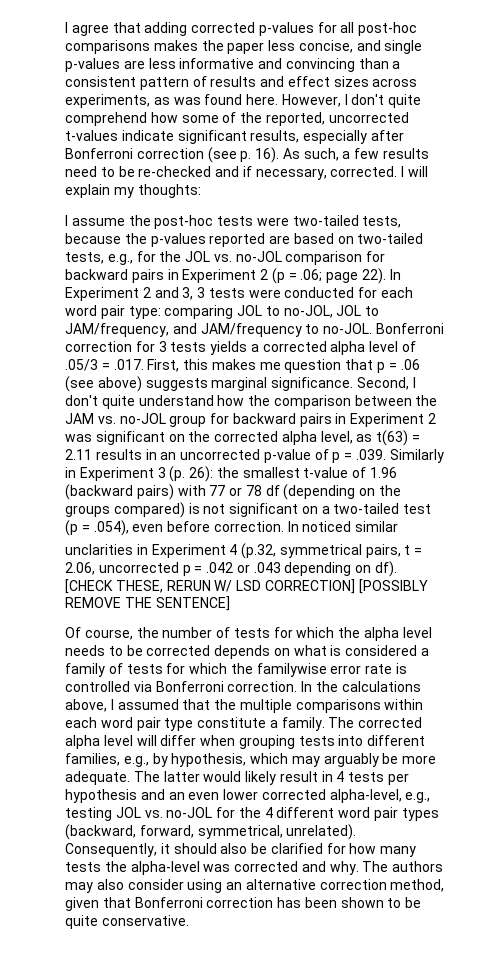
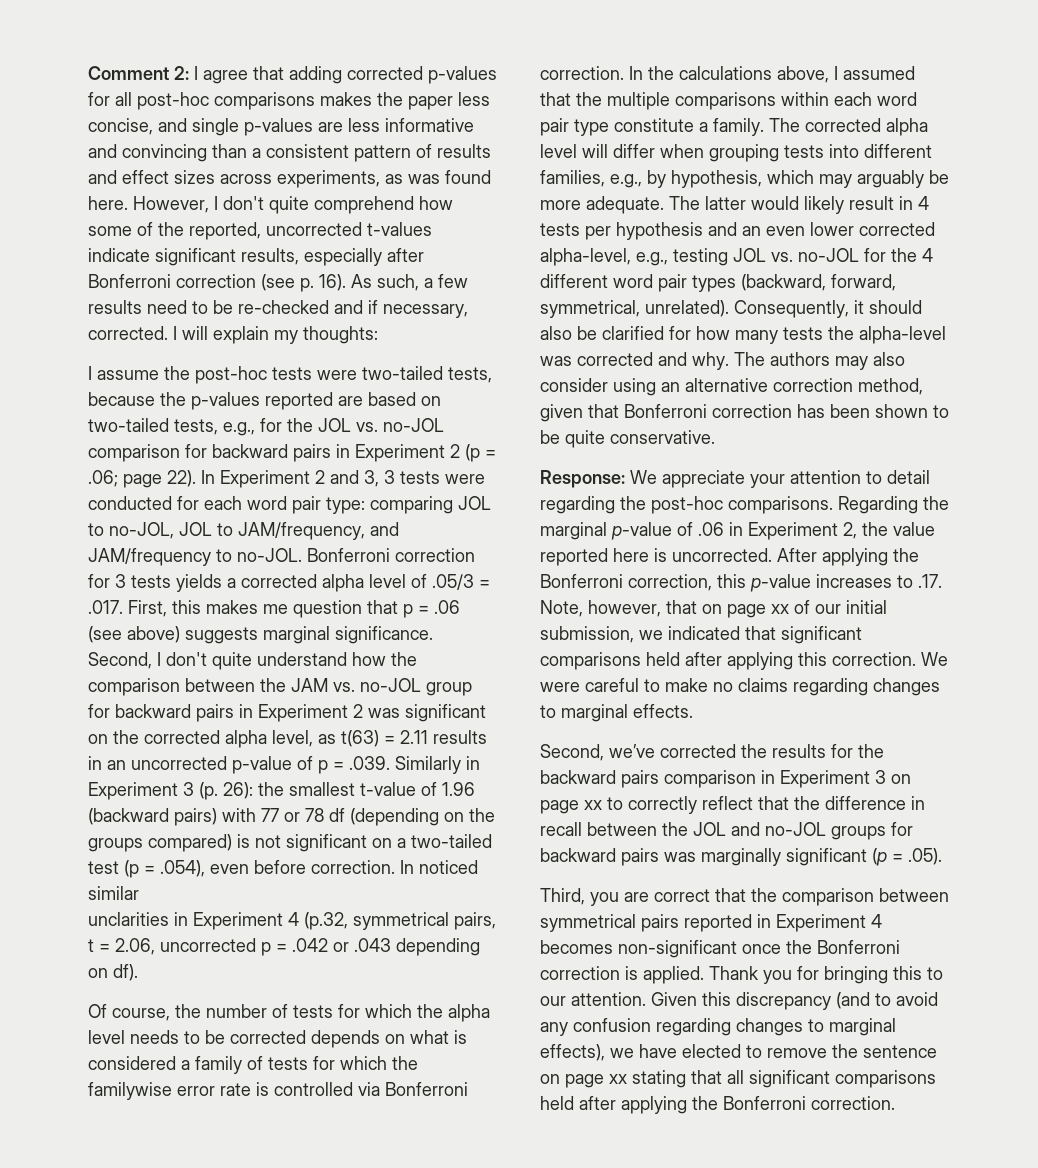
- I agree that adding corrected p-values for all post-hoc comparisons makes the paper less concise, and single p-values are less informative and convincing than a consistent pattern of results and effect sizes across experiments, as was found here.
+ Comment 2: I agree that adding corrected p-values for all post-hoc comparisons makes the paper less concise, and single p-values are less informative and convincing than a consistent pattern of results and effect sizes across experiments, as was found here.
- [CHECK THESE, RERUN W/ LSD CORRECTION] [POSSIBLY REMOVE THE SENTENCE]
+ Response: We appreciate your attention to detail regarding the post-hoc comparisons. Regarding the marginal p-value of .06 in Experiment 2, the value reported here is uncorrected. After applying the Bonferroni correction, this p-value increases to .17. Note, however, that on page xx of our initial submission, we indicated that significant comparisons held after applying this correction. We were careful to make no claims regarding changes to marginal effects.
+ Second, we’ve corrected the results for the backward pairs comparison in Experiment 3 on page xx to correctly reflect that the difference in recall between the JOL and no-JOL groups for backward pairs was marginally significant (p = .05).
+ Third, you are correct that the comparison between symmetrical pairs reported in Experiment 4 becomes non-significant once the Bonferroni correction is applied. Thank you for bringing this to our attention. Given this discrepancy (and to avoid any confusion regarding changes to marginal effects), we have elected to remove the sentence on page xx stating that all significant comparisons held after applying the Bonferroni correction.

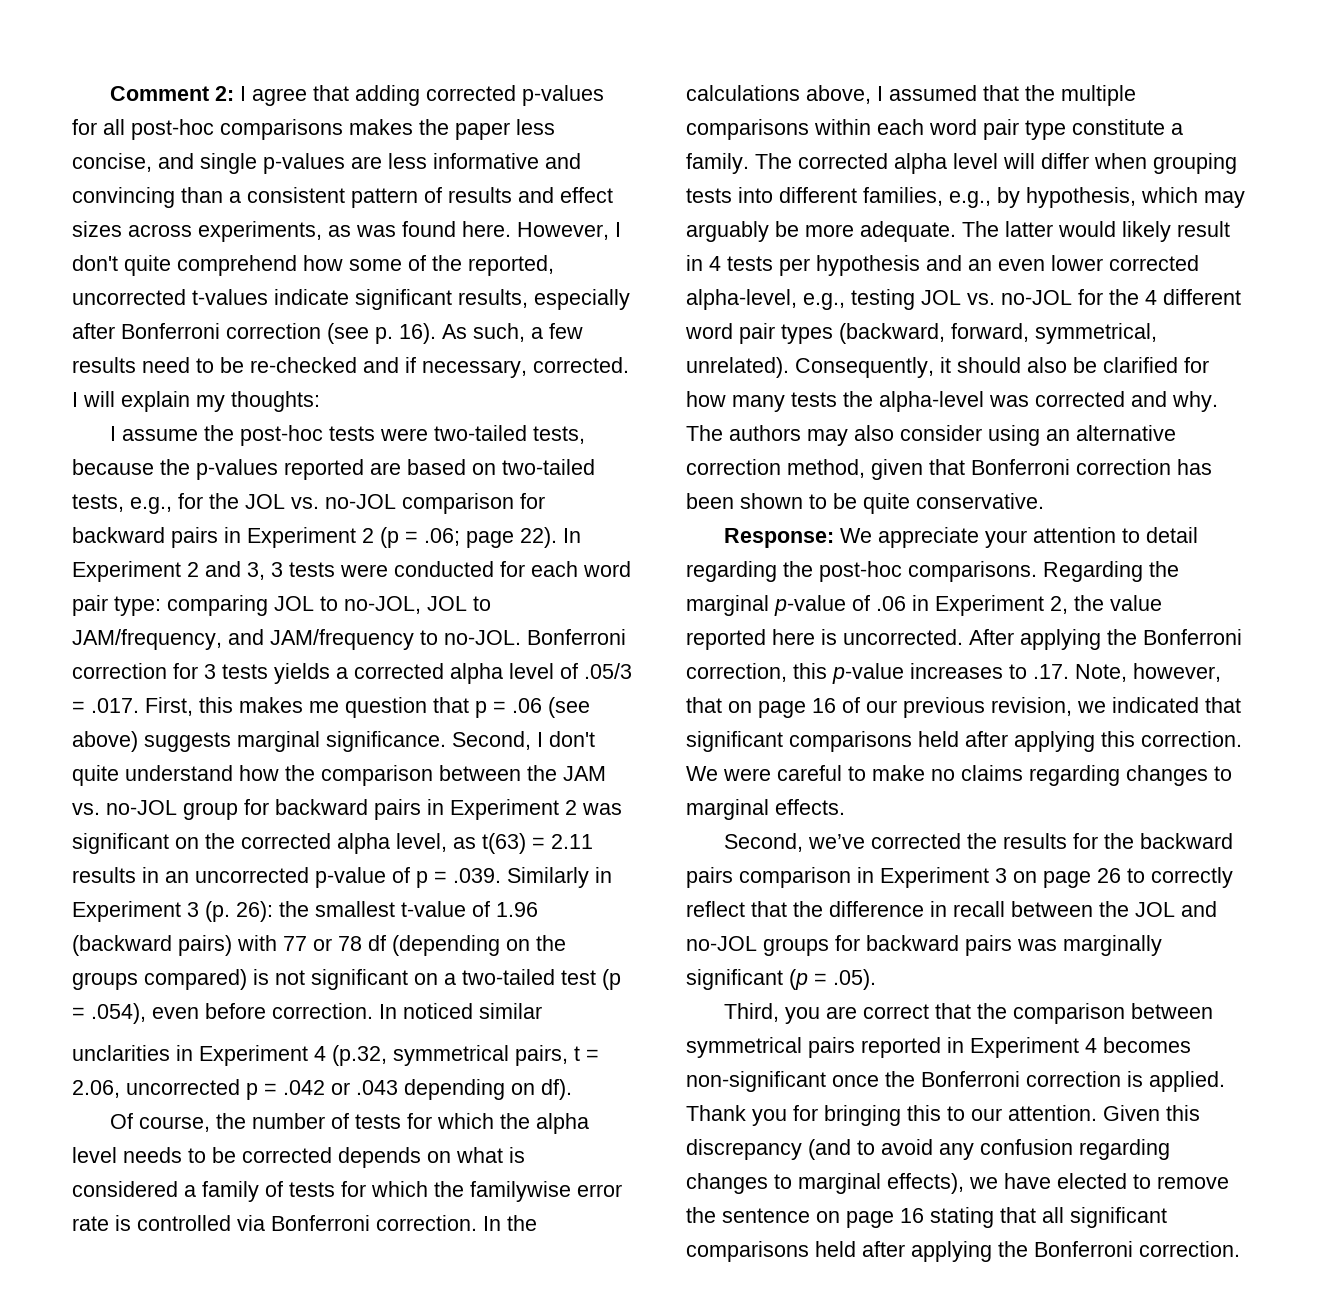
- After applying the Bonferroni correction, this p-value increases to .17. Note, however, that on page xx of our initial submission, we indicated that significant comparisons held after applying this correction.
+ After applying the Bonferroni correction, this p-value increases to .17. Note, however, that on page 16 of our previous revision, we indicated that significant comparisons held after applying this correction.
- Second, we’ve corrected the results for the backward pairs comparison in Experiment 3 on page xx to correctly reflect that the difference in recall between the JOL and no-JOL groups for backward pairs was marginally significant (p = .05).
+ Second, we’ve corrected the results for the backward pairs comparison in Experiment 3 on page 26 to correctly reflect that the difference in recall between the JOL and no-JOL groups for backward pairs was marginally significant (p = .05).
- Given this discrepancy (and to avoid any confusion regarding changes to marginal effects), we have elected to remove the sentence on page xx stating that all significant comparisons held after applying the Bonferroni correction.
+ Given this discrepancy (and to avoid any confusion regarding changes to marginal effects), we have elected to remove the sentence on page 16 stating that all significant comparisons held after applying the Bonferroni correction.

